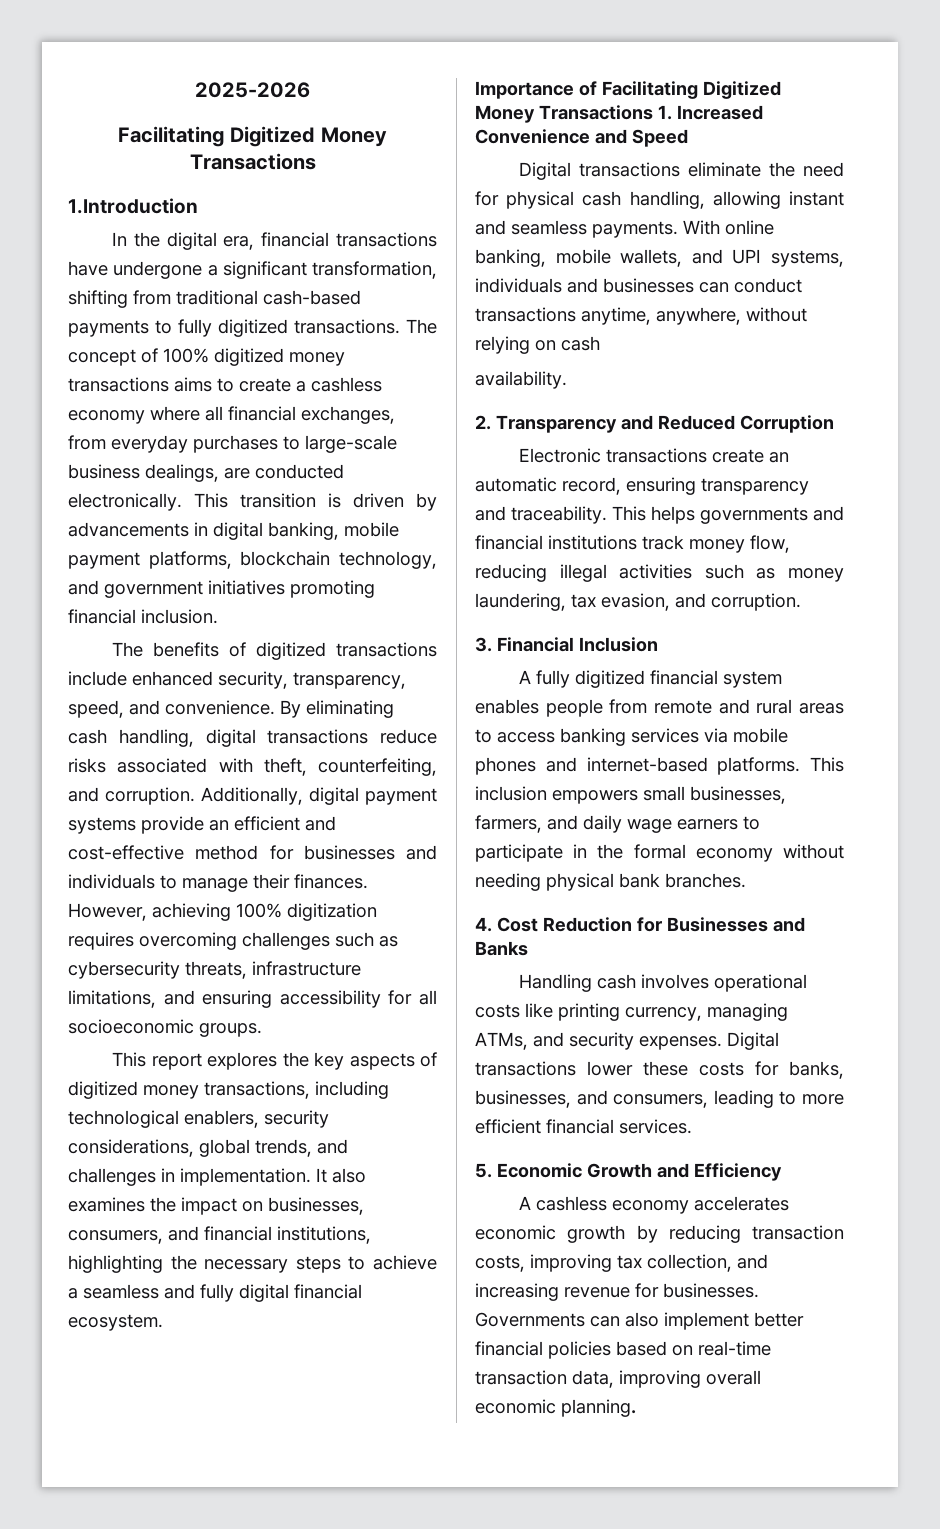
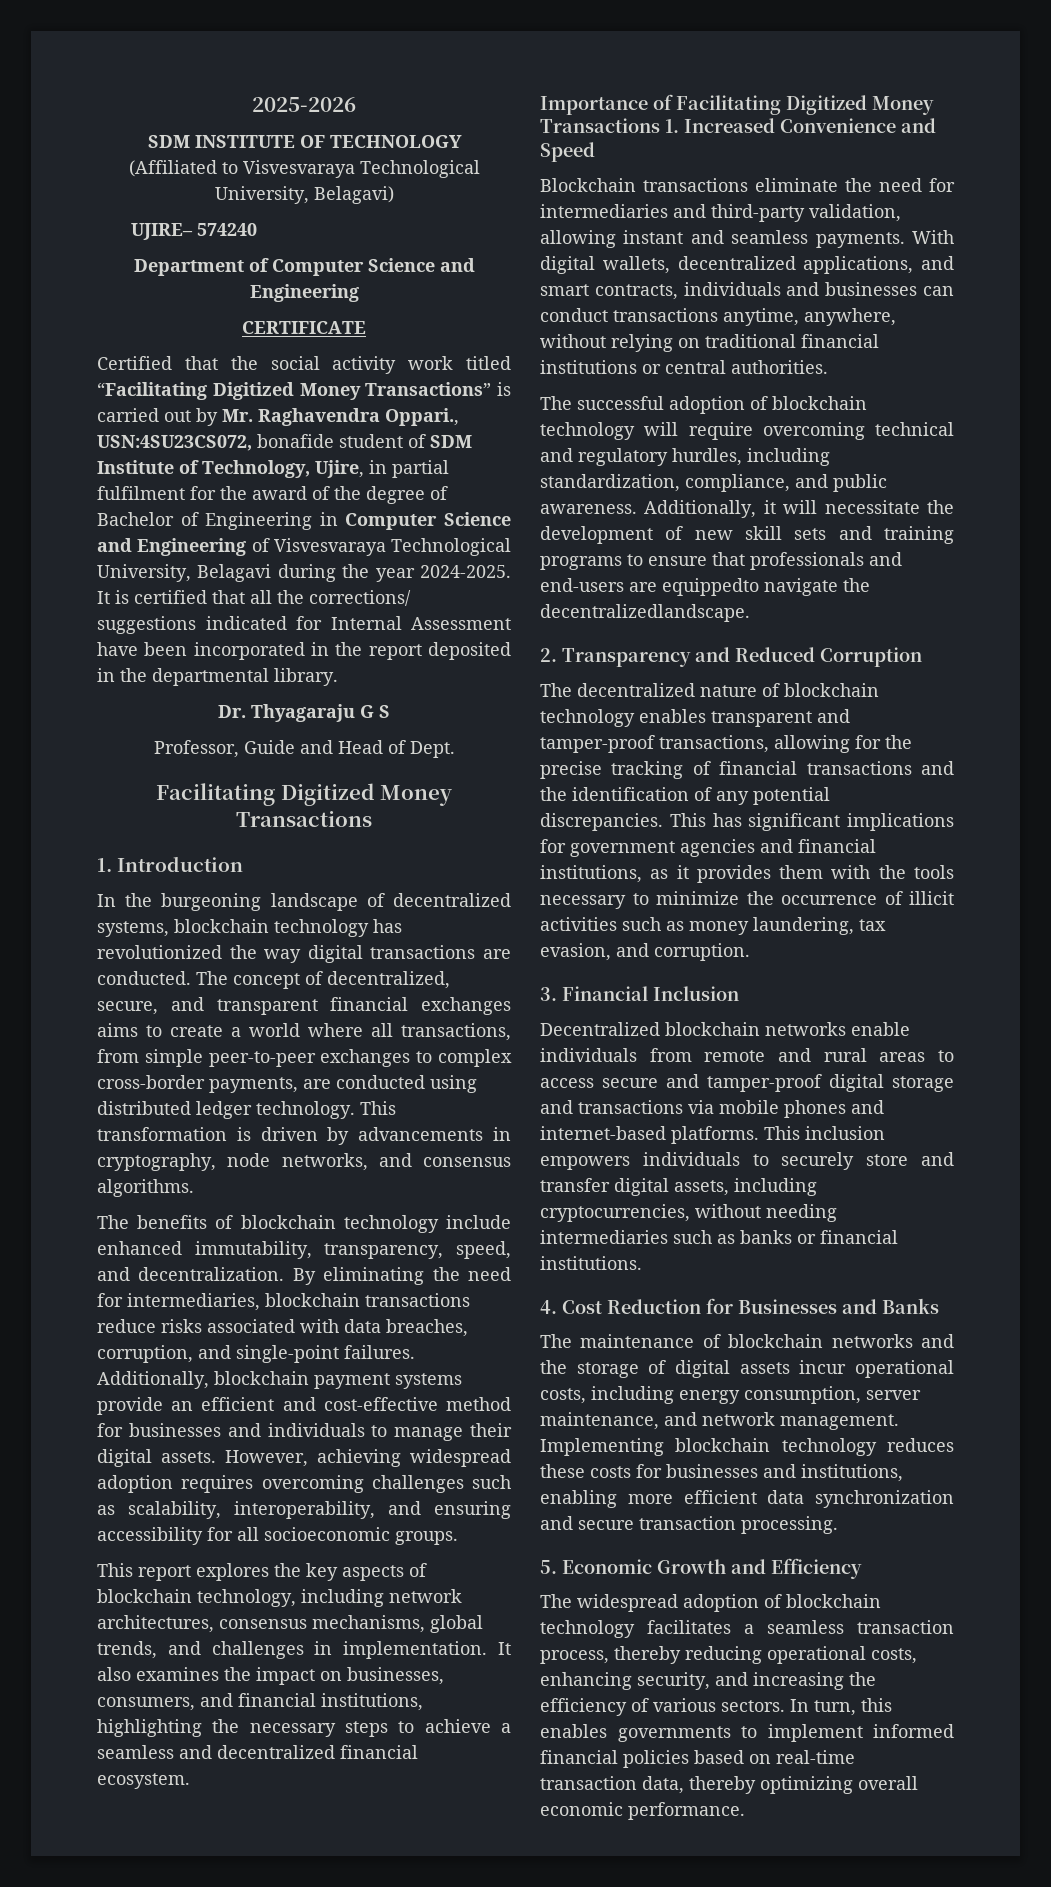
+ SDM INSTITUTE OF TECHNOLOGY
+ (Affiliated to Visvesvaraya Technological University, Belagavi)
+ UJIRE– 574240
+ Department of Computer Science and Engineering
+ CERTIFICATE
+ Certified that the social activity work titled “Facilitating Digitized Money Transactions” is carried out by Mr. Raghavendra Oppari., USN:4SU23CS072, bonafide student of SDM Institute of Technology, Ujire, in partial fulfilment for the award of the degree of Bachelor of Engineering in Computer Science and Engineering of Visvesvaraya Technological University, Belagavi during the year 2024-2025. It is certified that all the corrections/ suggestions indicated for Internal Assessment have been incorporated in the report deposited in the departmental library.
+ Dr. Thyagaraju G S
+ Professor, Guide and Head of Dept.
- 1.Introduction
+ 1. Introduction
- In the digital era, financial transactions have undergone a significant transformation, shifting from traditional cash-based payments to fully digitized transactions. The concept of 100% digitized money transactions aims to create a cashless economy where all financial exchanges, from everyday purchases to large-scale business dealings, are conducted electronically. This transition is driven by advancements in digital banking, mobile payment platforms, blockchain technology, and government initiatives promoting financial inclusion.
+ In the burgeoning landscape of decentralized systems, blockchain technology has revolutionized the way digital transactions are conducted. The concept of decentralized, secure, and transparent financial exchanges aims to create a world where all transactions, from simple peer-to-peer exchanges to complex cross-border payments, are conducted using distributed ledger technology. This transformation is driven by advancements in cryptography, node networks, and consensus algorithms.
- The benefits of digitized transactions include enhanced security, transparency, speed, and convenience.
+ The benefits of blockchain technology include enhanced immutability, transparency, speed, and decentralization.
- By eliminating cash handling, digital transactions reduce risks associated with theft, counterfeiting, and corruption. Additionally, digital payment systems provide an efficient and cost-effective method for businesses and individuals to manage their finances. However, achieving 100% digitization requires overcoming challenges such as cybersecurity threats, infrastructure limitations, and ensuring accessibility for all socioeconomic groups.
+ By eliminating the need for intermediaries, blockchain transactions reduce risks associated with data breaches, corruption, and single-point failures. Additionally, blockchain payment systems provide an efficient and cost-effective method for businesses and individuals to manage their digital assets. However, achieving widespread adoption requires overcoming challenges such as scalability, interoperability, and ensuring accessibility for all socioeconomic groups.
- This report explores the key aspects of digitized money transactions, including technological enablers, security considerations, global trends, and challenges in implementation.
+ This report explores the key aspects of blockchain technology, including network architectures, consensus mechanisms, global trends, and challenges in implementation.
- It also examines the impact on businesses, consumers, and financial institutions, highlighting the necessary steps to achieve a seamless and fully digital financial ecosystem.
+ It also examines the impact on businesses, consumers, and financial institutions, highlighting the necessary steps to achieve a seamless and decentralized financial ecosystem.
- Digital transactions eliminate the need for physical cash handling, allowing instant and seamless payments.
+ Blockchain transactions eliminate the need for intermediaries and third-party validation, allowing instant and seamless payments.
- With online banking, mobile wallets, and UPI systems, individuals and businesses can conduct transactions anytime, anywhere, without relying on cash
- availability.
+ With digital wallets, decentralized applications, and smart contracts, individuals and businesses can conduct transactions anytime, anywhere, without relying on traditional financial institutions or central authorities.
+ The successful adoption of blockchain technology will require overcoming technical and regulatory hurdles, including standardization, compliance, and public awareness. Additionally, it will necessitate the development of new skill sets and training programs to ensure that professionals and end-users are equippedto navigate the decentralizedlandscape.
- Electronic transactions create an automatic record, ensuring transparency and traceability. This helps governments and financial institutions track money flow, reducing illegal activities such as money laundering, tax evasion, and corruption.
+ The decentralized nature of blockchain technology enables transparent and tamper-proof transactions, allowing for the precise tracking of financial transactions and the identification of any potential discrepancies. This has significant implications for government agencies and financial institutions, as it provides them with the tools necessary to minimize the occurrence of illicit activities such as money laundering, tax evasion, and corruption.
- A fully digitized financial system enables people from remote and rural areas to access banking services via mobile phones and internet-based platforms.
+ Decentralized blockchain networks enable individuals from remote and rural areas to access secure and tamper-proof digital storage and transactions via mobile phones and internet-based platforms.
- This inclusion empowers small businesses, farmers, and daily wage earners to participate in the formal economy without needing physical bank branches.
+ This inclusion empowers individuals to securely store and transfer digital assets, including cryptocurrencies, without needing intermediaries such as banks or financial institutions.
- Handling cash involves operational costs like printing currency, managing ATMs, and security expenses. Digital transactions lower these costs for banks, businesses, and consumers, leading to more efficient financial services.
+ The maintenance of blockchain networks and the storage of digital assets incur operational costs, including energy consumption, server maintenance, and network management. Implementing blockchain technology reduces these costs for businesses and institutions, enabling more efficient data synchronization and secure transaction processing.
- A cashless economy accelerates economic growth by reducing transaction costs, improving tax collection, and increasing revenue for businesses. Governments can also implement better financial policies based on real-time transaction data, improving overall economic planning.
+ The widespread adoption of blockchain technology facilitates a seamless transaction process, thereby reducing operational costs, enhancing security, and increasing the efficiency of various sectors. In turn, this enables governments to implement informed financial policies based on real-time transaction data, thereby optimizing overall economic performance.

